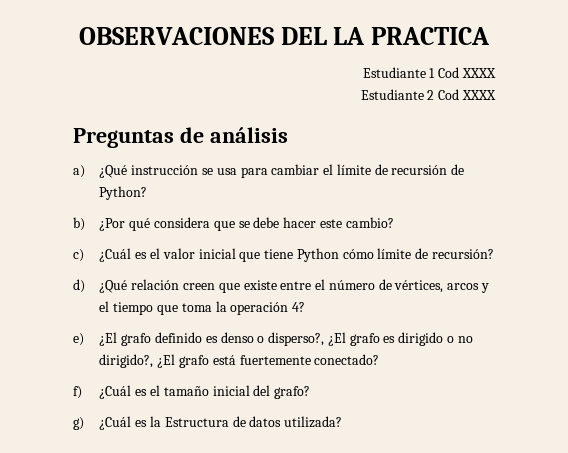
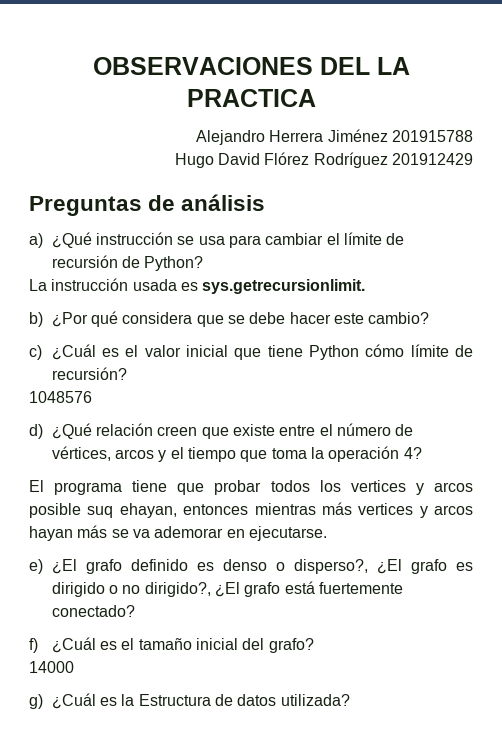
- Estudiante 1 Cod XXXX
- Estudiante 2 Cod XXXX
+ Alejandro Herrera Jiménez 201915788
+ Hugo David Flórez Rodríguez 201912429
+ La instrucción usada es sys.getrecursionlimit.
+ 1048576
+ El programa tiene que probar todos los vertices y arcos posible suq ehayan, entonces mientras más vertices y arcos hayan más se va ademorar en ejecutarse.
+ 14000

